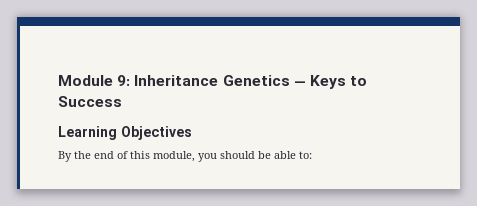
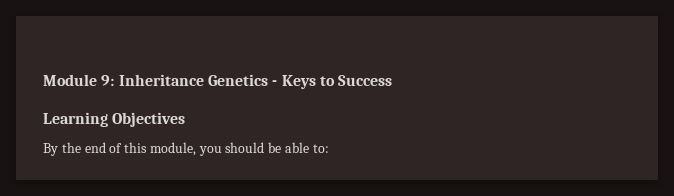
- Module 9: Inheritance Genetics — Keys to Success
+ Module 9: Inheritance Genetics - Keys to Success

